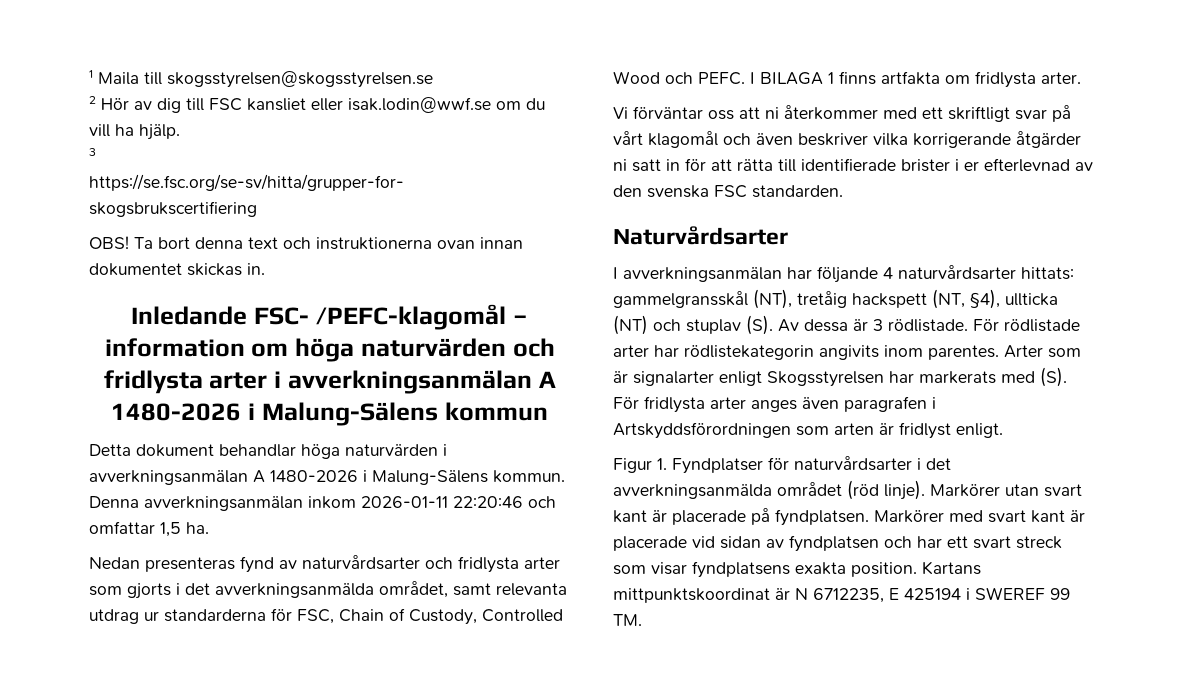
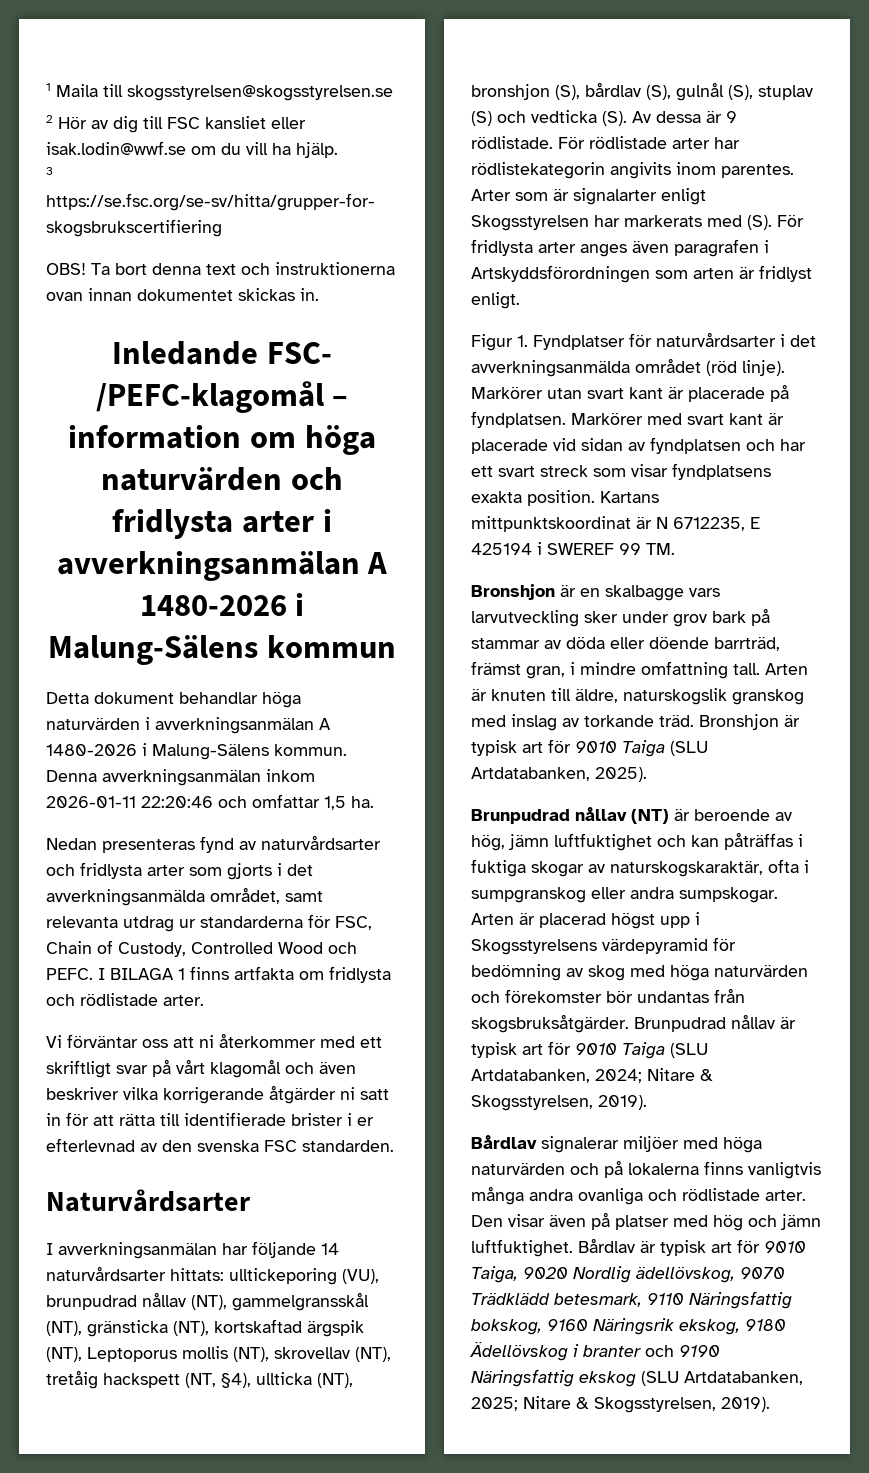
- I BILAGA 1 finns artfakta om fridlysta arter.
+ I BILAGA 1 finns artfakta om fridlysta och rödlistade arter.
- I avverkningsanmälan har följande 4 naturvårdsarter hittats: gammelgransskål (NT), tretåig hackspett (NT, §4), ullticka (NT) och stuplav (S). Av dessa är 3 rödlistade.
+ I avverkningsanmälan har följande 14 naturvårdsarter hittats: ulltickeporing (VU), brunpudrad nållav (NT), gammelgransskål (NT), gränsticka (NT), kortskaftad ärgspik (NT), Leptoporus mollis (NT), skrovellav (NT), tretåig hackspett (NT, §4), ullticka (NT), bronshjon (S), bårdlav (S), gulnål (S), stuplav (S) och vedticka (S). Av dessa är 9 rödlistade.
+ Bronshjon är en skalbagge vars larvutveckling sker under grov bark på stammar av döda eller döende barrträd, främst gran, i mindre omfattning tall. Arten är knuten till äldre, naturskogslik granskog med inslag av torkande träd. Bronshjon är typisk art för 9010 Taiga (SLU Artdatabanken, 2025).
+ Brunpudrad nållav (NT) är beroende av hög, jämn luftfuktighet och kan påträffas i fuktiga skogar av naturskogskaraktär, ofta i sumpgranskog eller andra sumpskogar. Arten är placerad högst upp i Skogsstyrelsens värdepyramid för bedömning av skog med höga naturvärden och förekomster bör undantas från skogsbruksåtgärder. Brunpudrad nållav är typisk art för 9010 Taiga (SLU Artdatabanken, 2024; Nitare & Skogsstyrelsen, 2019).
+ Bårdlav signalerar miljöer med höga naturvärden och på lokalerna finns vanligtvis många andra ovanliga och rödlistade arter. Den visar även på platser med hög och jämn luftfuktighet. Bårdlav är typisk art för 9010 Taiga, 9020 Nordlig ädellövskog, 9070 Trädklädd betesmark, 9110 Näringsfattig bokskog, 9160 Näringsrik ekskog, 9180 Ädellövskog i branter och 9190 Näringsfattig ekskog (SLU Artdatabanken, 2025; Nitare & Skogsstyrelsen, 2019).

